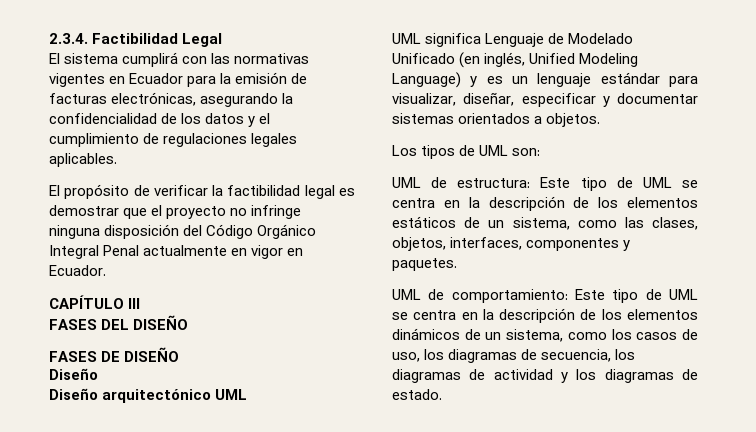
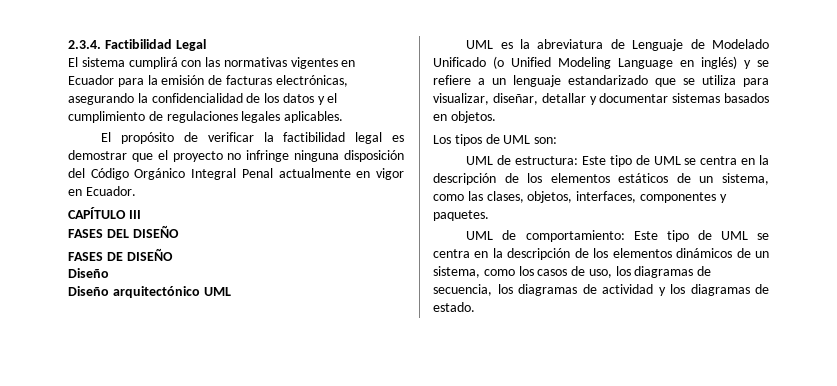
- UML significa Lenguaje de Modelado Unificado (en inglés, Unified Modeling Language) y es un lenguaje estándar para visualizar, diseñar, especificar y documentar sistemas orientados a objetos.
+ UML es la abreviatura de Lenguaje de Modelado Unificado (o Unified Modeling Language en inglés) y se refiere a un lenguaje estandarizado que se utiliza para visualizar, diseñar, detallar y documentar sistemas basados en objetos.

